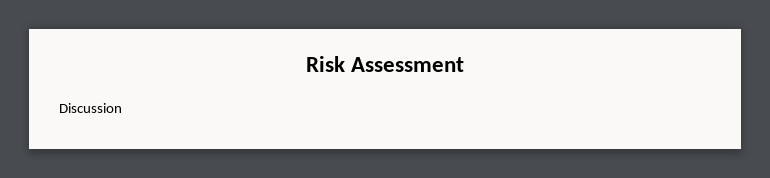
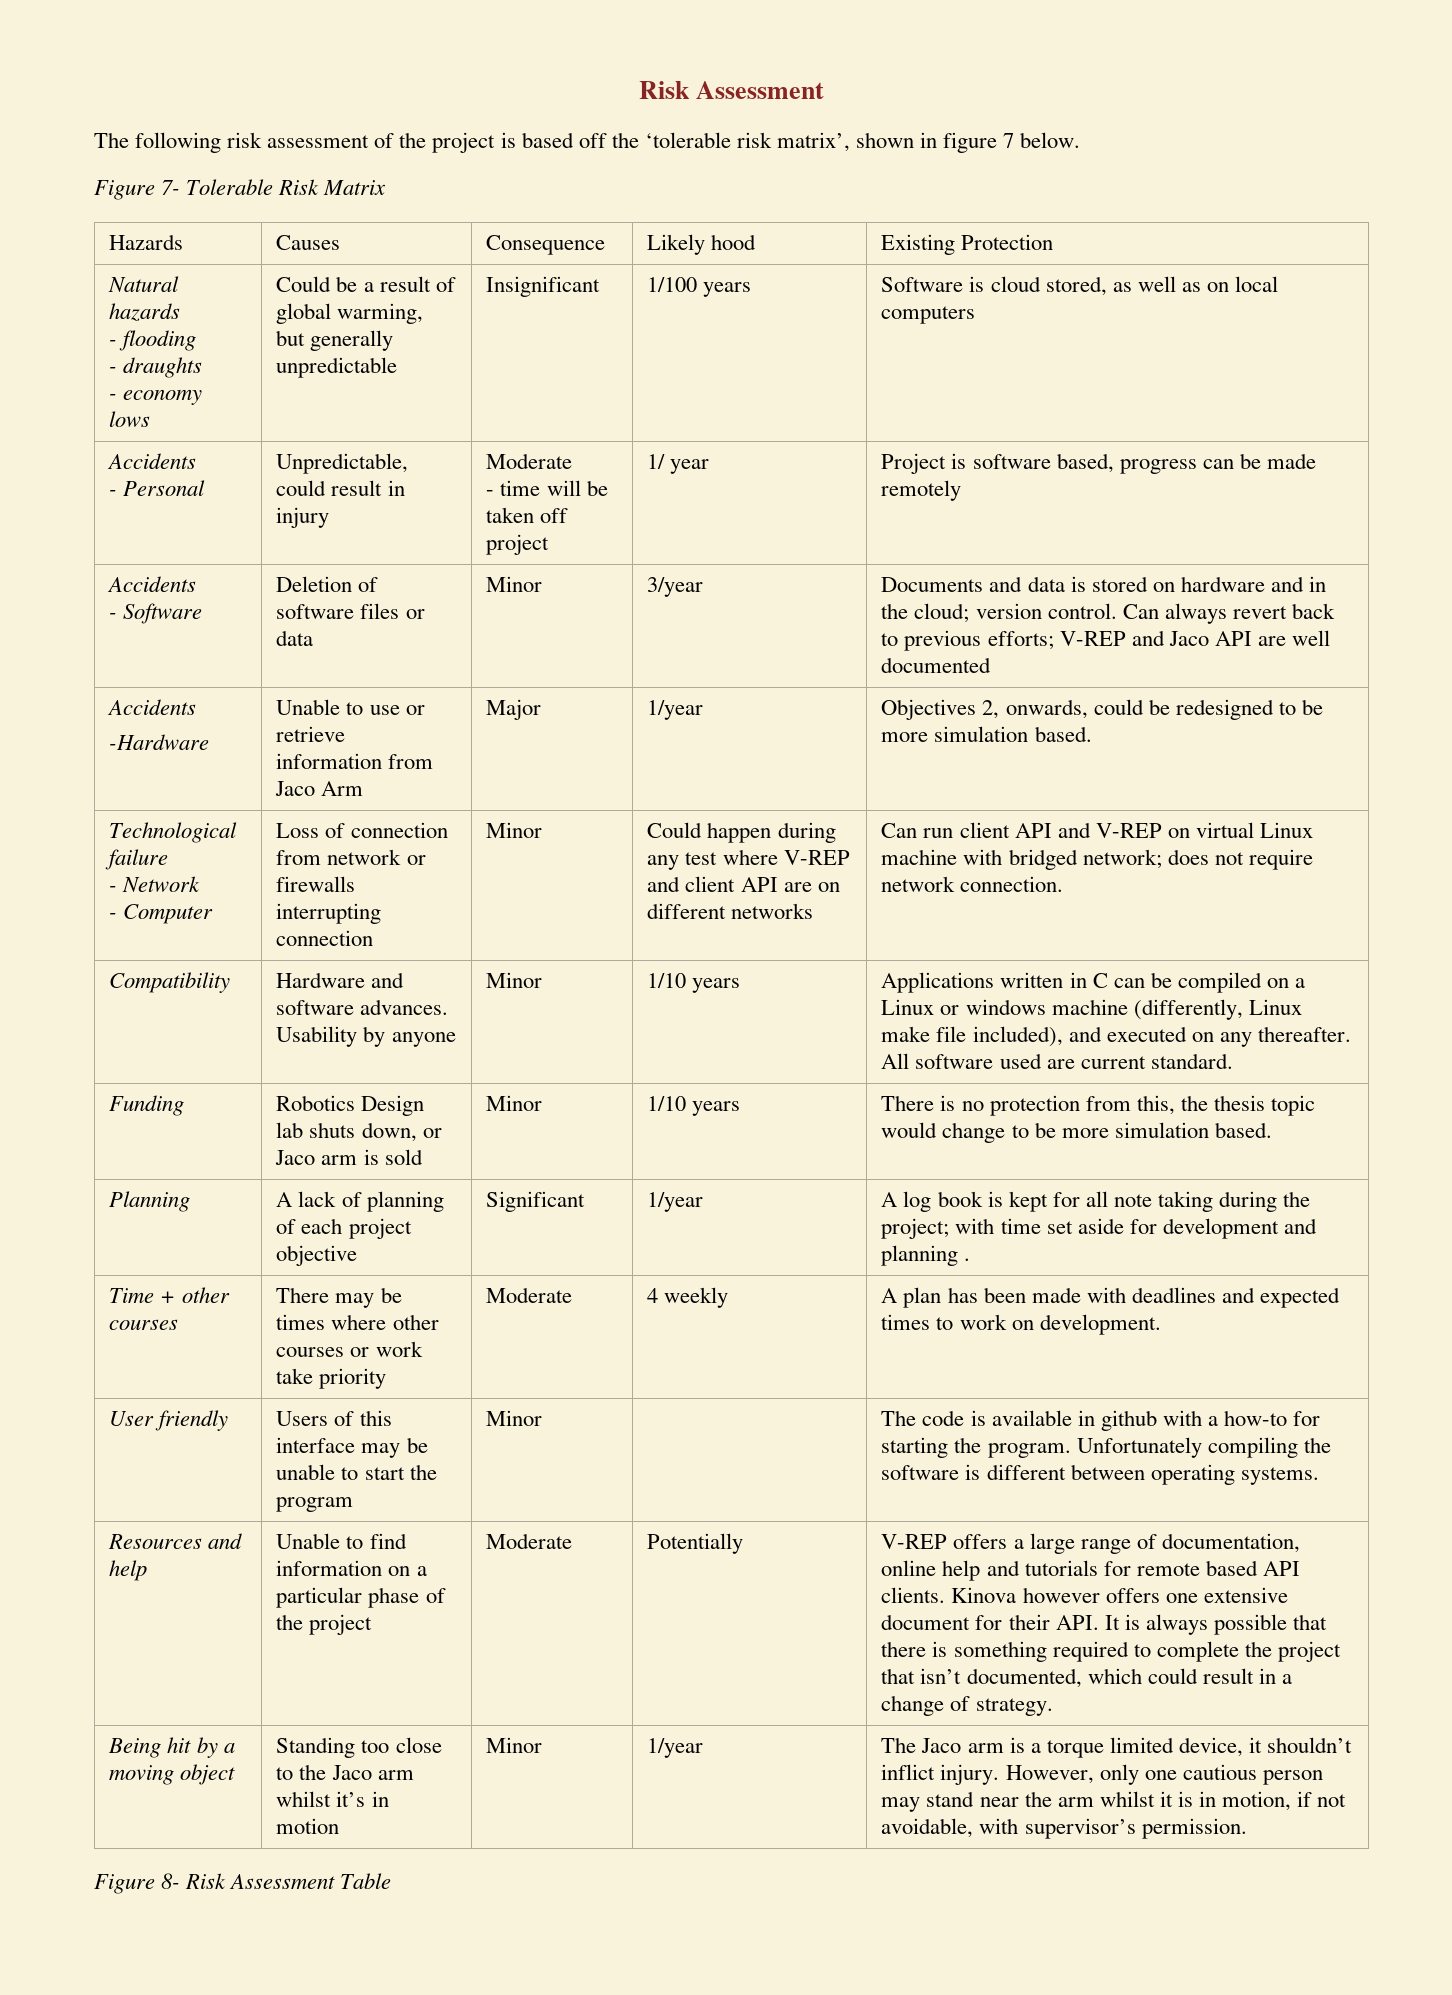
- Discussion
+ The following risk assessment of the project is based off the ‘tolerable risk matrix’, shown in figure 7 below.
+ Figure 7- Tolerable Risk Matrix
+ Hazards | Causes | Consequence | Likely hood | Existing Protection
+ Natural hazards
+ - flooding
+ - draughts
+ - economy lows | Could be a result of global warming, but generally unpredictable | Insignificant | 1/100 years | Software is cloud stored, as well as on local computers
+ Accidents
+ - Personal | Unpredictable, could result in injury | Moderate
+ - time will be taken off project | 1/ year | Project is software based, progress can be made remotely
+ Accidents
+ - Software | Deletion of software files or data | Minor | 3/year | Documents and data is stored on hardware and in the cloud; version control. Can always revert back to previous efforts; V-REP and Jaco API are well documented
+ Accidents
+ -Hardware | Unable to use or retrieve information from Jaco Arm | Major | 1/year | Objectives 2, onwards, could be redesigned to be more simulation based.
+ Technological failure
+ - Network
+ - Computer | Loss of connection from network or firewalls interrupting connection | Minor | Could happen during any test where V-REP and client API are on different networks | Can run client API and V-REP on virtual Linux machine with bridged network; does not require network connection.
+ Compatibility | Hardware and software advances. Usability by anyone | Minor | 1/10 years | Applications written in C can be compiled on a Linux or windows machine (differently, Linux make file included), and executed on any thereafter. All software used are current standard.
+ Funding | Robotics Design lab shuts down, or Jaco arm is sold | Minor | 1/10 years | There is no protection from this, the thesis topic would change to be more simulation based.
+ Planning | A lack of planning of each project objective | Significant | 1/year | A log book is kept for all note taking during the project; with time set aside for development and planning .
+ Time + other courses | There may be times where other courses or work take priority | Moderate | 4 weekly | A plan has been made with deadlines and expected times to work on development.
+ User friendly | Users of this interface may be unable to start the program | Minor | | The code is available in github with a how-to for starting the program. Unfortunately compiling the software is different between operating systems.
+ Resources and help | Unable to find information on a particular phase of the project | Moderate | Potentially | V-REP offers a large range of documentation, online help and tutorials for remote based API clients. Kinova however offers one extensive document for their API. It is always possible that there is something required to complete the project that isn’t documented, which could result in a change of strategy.
+ Being hit by a moving object | Standing too close to the Jaco arm whilst it’s in motion | Minor | 1/year | The Jaco arm is a torque limited device, it shouldn’t inflict injury. However, only one cautious person may stand near the arm whilst it is in motion, if not avoidable, with supervisor’s permission.
+ Figure 8- Risk Assessment Table

